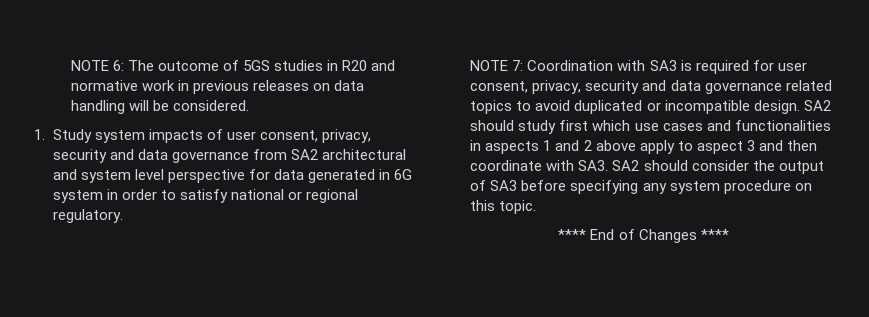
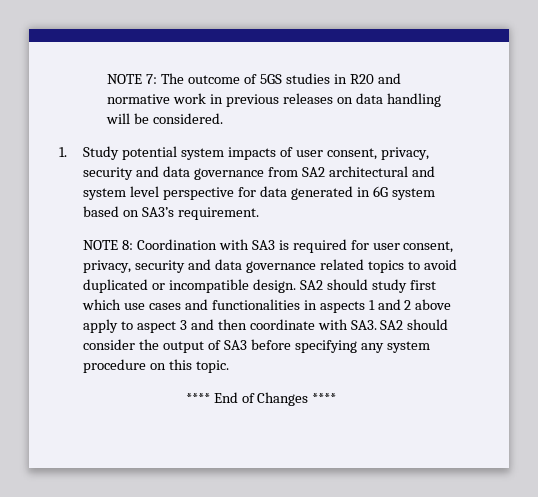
- NOTE 6: The outcome of 5GS studies in R20 and normative work in previous releases on data handling will be considered.
+ NOTE 7: The outcome of 5GS studies in R20 and normative work in previous releases on data handling will be considered.
- 1. Study system impacts of user consent, privacy, security and data governance from SA2 architectural and system level perspective for data generated in 6G system in order to satisfy national or regional regulatory.
- NOTE 7: Coordination with SA3 is required for user consent, privacy, security and data governance related topics to avoid duplicated or incompatible design.
+ 1. Study potential system impacts of user consent, privacy, security and data governance from SA2 architectural and system level perspective for data generated in 6G system based on SA3’s requirement.
+ NOTE 8: Coordination with SA3 is required for user consent, privacy, security and data governance related topics to avoid duplicated or incompatible design.

